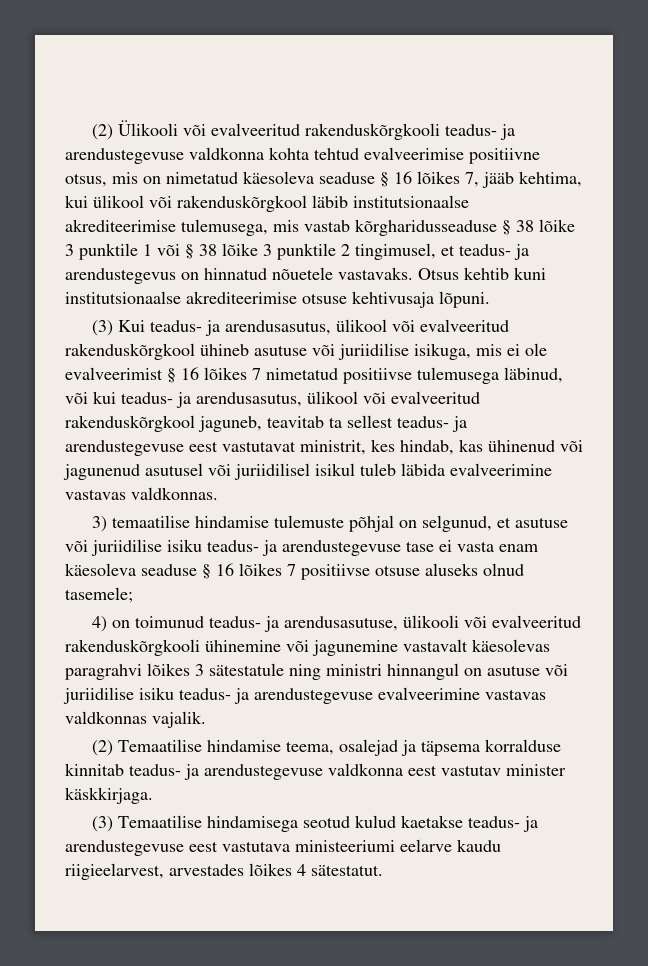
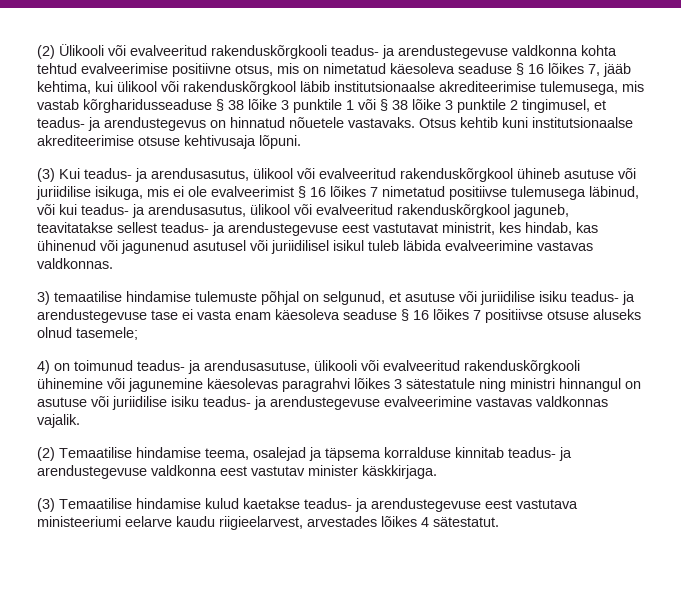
- (3) Kui teadus- ja arendusasutus, ülikool või evalveeritud rakenduskõrgkool ühineb asutuse või juriidilise isikuga, mis ei ole evalveerimist § 16 lõikes 7 nimetatud positiivse tulemusega läbinud, või kui teadus- ja arendusasutus, ülikool või evalveeritud rakenduskõrgkool jaguneb, teavitab ta sellest teadus- ja arendustegevuse eest vastutavat ministrit, kes hindab, kas ühinenud või jagunenud asutusel või juriidilisel isikul tuleb läbida evalveerimine vastavas valdkonnas.
+ (3) Kui teadus- ja arendusasutus, ülikool või evalveeritud rakenduskõrgkool ühineb asutuse või juriidilise isikuga, mis ei ole evalveerimist § 16 lõikes 7 nimetatud positiivse tulemusega läbinud, või kui teadus- ja arendusasutus, ülikool või evalveeritud rakenduskõrgkool jaguneb, teavitatakse sellest teadus- ja arendustegevuse eest vastutavat ministrit, kes hindab, kas ühinenud või jagunenud asutusel või juriidilisel isikul tuleb läbida evalveerimine vastavas valdkonnas.
- 4) on toimunud teadus- ja arendusasutuse, ülikooli või evalveeritud rakenduskõrgkooli ühinemine või jagunemine vastavalt käesolevas paragrahvi lõikes 3 sätestatule ning ministri hinnangul on asutuse või juriidilise isiku teadus- ja arendustegevuse evalveerimine vastavas valdkonnas vajalik.
+ 4) on toimunud teadus- ja arendusasutuse, ülikooli või evalveeritud rakenduskõrgkooli ühinemine või jagunemine käesolevas paragrahvi lõikes 3 sätestatule ning ministri hinnangul on asutuse või juriidilise isiku teadus- ja arendustegevuse evalveerimine vastavas valdkonnas vajalik.
- (3) Temaatilise hindamisega seotud kulud kaetakse teadus- ja arendustegevuse eest vastutava ministeeriumi eelarve kaudu riigieelarvest, arvestades lõikes 4 sätestatut.
+ (3) Temaatilise hindamise kulud kaetakse teadus- ja arendustegevuse eest vastutava ministeeriumi eelarve kaudu riigieelarvest, arvestades lõikes 4 sätestatut.

